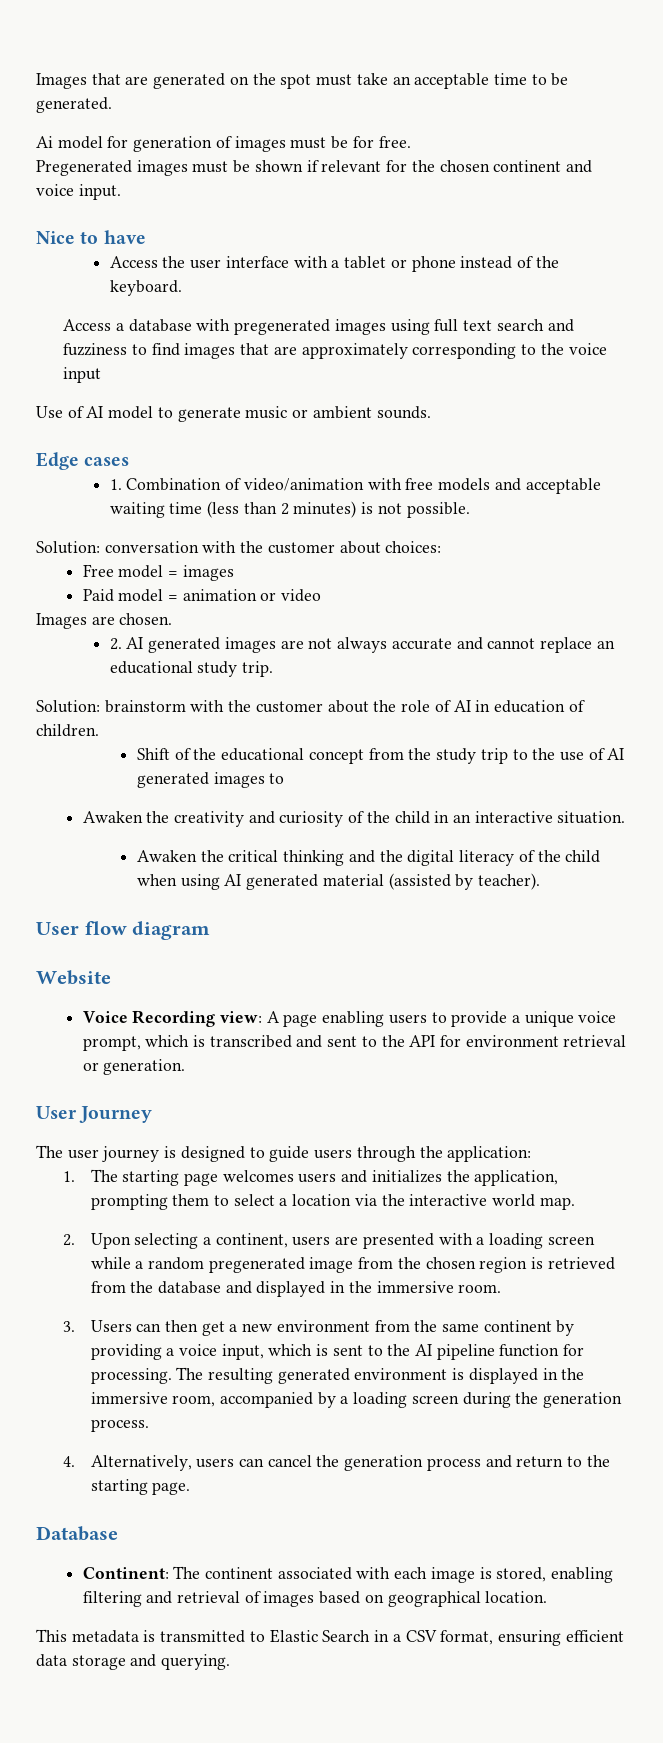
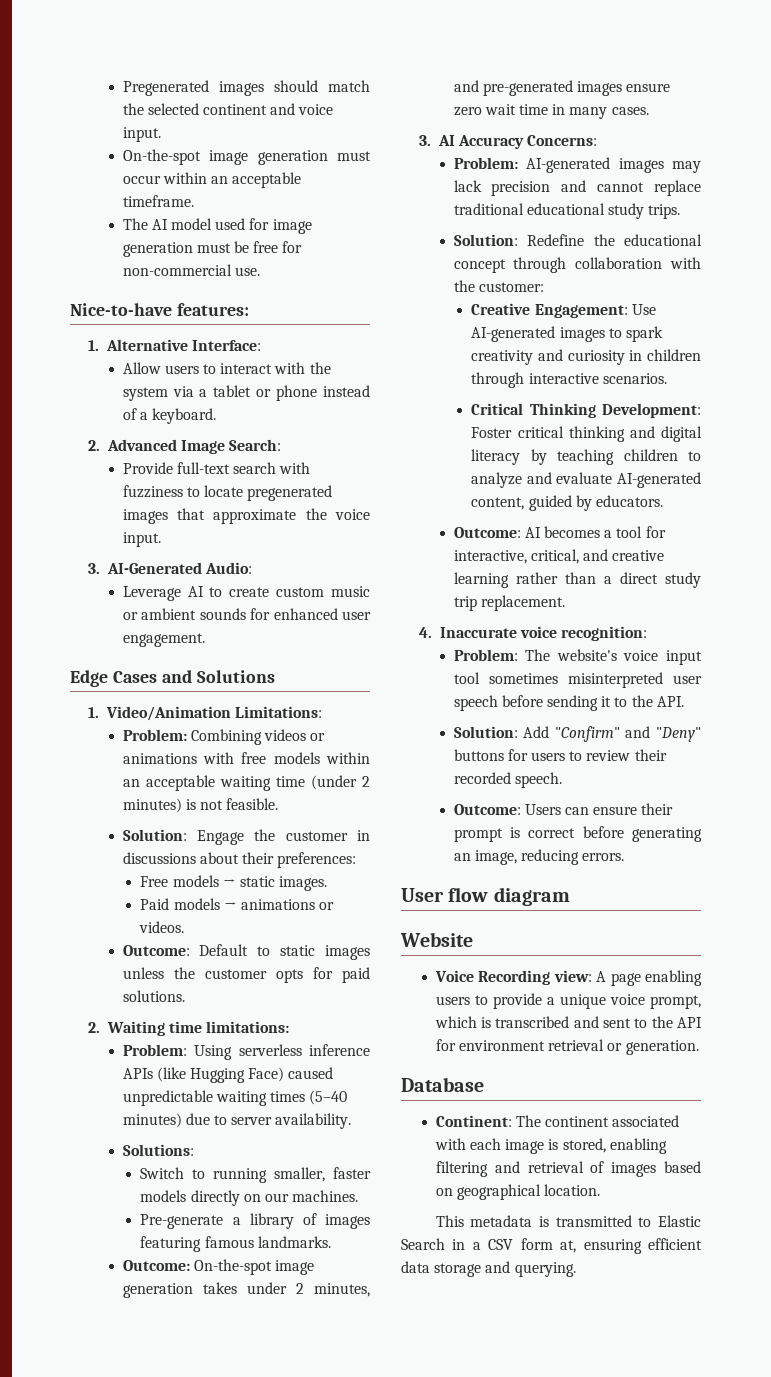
- Images that are generated on the spot must take an acceptable time to be generated.
- Ai model for generation of images must be for free.
- Pregenerated images must be shown if relevant for the chosen continent and voice input.
- Nice to have
- Access the user interface with a tablet or phone instead of the keyboard.
+ Pregenerated images should match the selected continent and voice input.
+ On-the-spot image generation must occur within an acceptable timeframe.
+ The AI model used for image generation must be free for non-commercial use.
+ Nice-to-have features:
+ 1. Alternative Interface:
+ Allow users to interact with the system via a tablet or phone instead of a keyboard.
- Access a database with pregenerated images using full text search and fuzziness to find images that are approximately corresponding to the voice input
- Use of AI model to generate music or ambient sounds.
- Edge cases
- 1. Combination of video/animation with free models and acceptable waiting time (less than 2 minutes) is not possible.
- Solution: conversation with the customer about choices:
- Free model = images
- Paid model = animation or video
- Images are chosen.
- 2. AI generated images are not always accurate and cannot replace an educational study trip.
- Solution: brainstorm with the customer about the role of AI in education of children.
- Shift of the educational concept from the study trip to the use of AI generated images to
- Awaken the creativity and curiosity of the child in an interactive situation.
- Awaken the critical thinking and the digital literacy of the child when using AI generated material (assisted by teacher).
+ 2. Advanced Image Search:
+ Provide full-text search with fuzziness to locate pregenerated images that approximate the voice input.
+ 3. AI-Generated Audio:
+ Leverage AI to create custom music or ambient sounds for enhanced user engagement.
+ Edge Cases and Solutions
+ 1. Video/Animation Limitations:
+ Problem: Combining videos or animations with free models within an acceptable waiting time (under 2 minutes) is not feasible.
+ Solution: Engage the customer in discussions about their preferences:
+ Free models → static images.
+ Paid models → animations or videos.
+ Outcome: Default to static images unless the customer opts for paid solutions.
+ 2. Waiting time limitations:
+ Problem: Using serverless inference APIs (like Hugging Face) caused unpredictable waiting times (5–40 minutes) due to server availability.
+ Solutions:
+ Switch to running smaller, faster models directly on our machines.
+ Pre-generate a library of images featuring famous landmarks.
+ Outcome: On-the-spot image generation takes under 2 minutes, and pre-generated images ensure zero wait time in many cases.
+ 3. AI Accuracy Concerns:
+ Problem: AI-generated images may lack precision and cannot replace traditional educational study trips.
+ Solution: Redefine the educational concept through collaboration with the customer:
+ Creative Engagement: Use AI-generated images to spark creativity and curiosity in children through interactive scenarios.
+ Critical Thinking Development: Foster critical thinking and digital literacy by teaching children to analyze and evaluate AI-generated content, guided by educators.
+ Outcome: AI becomes a tool for interactive, critical, and creative learning rather than a direct study trip replacement.
+ 4. Inaccurate voice recognition:
+ Problem: The website's voice input tool sometimes misinterpreted user speech before sending it to the API.
+ Solution: Add "Confirm" and "Deny" buttons for users to review their recorded speech.
+ Outcome: Users can ensure their prompt is correct before generating an image, reducing errors.
- User Journey
- The user journey is designed to guide users through the application:
- 1. The starting page welcomes users and initializes the application, prompting them to select a location via the interactive world map.
- 2. Upon selecting a continent, users are presented with a loading screen while a random pregenerated image from the chosen region is retrieved from the database and displayed in the immersive room.
- 3. Users can then get a new environment from the same continent by providing a voice input, which is sent to the AI pipeline function for processing. The resulting generated environment is displayed in the immersive room, accompanied by a loading screen during the generation process.
- 4. Alternatively, users can cancel the generation process and return to the starting page.
- This metadata is transmitted to Elastic Search in a CSV format, ensuring efficient data storage and querying.
+ This metadata is transmitted to Elastic Search in a CSV form at, ensuring efficient data storage and querying.

